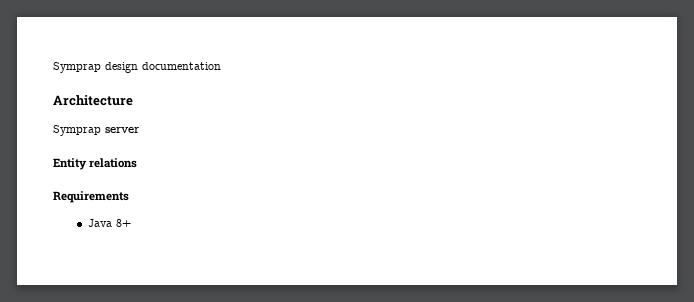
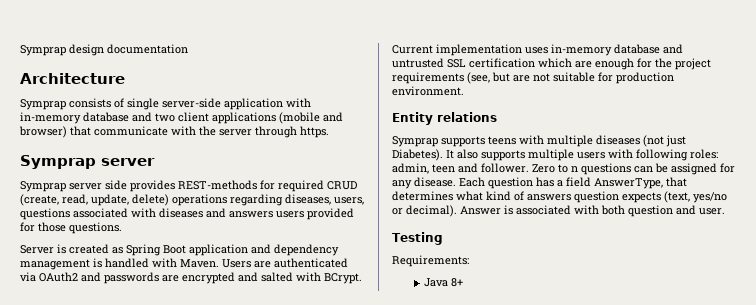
+ Symprap consists of single server-side application with in-memory database and two client applications (mobile and browser) that communicate with the server through https.
  Symprap server
+ Symprap server side provides REST-methods for required CRUD (create, read, update, delete) operations regarding diseases, users, questions associated with diseases and answers users provided for those questions.
+ Server is created as Spring Boot application and dependency management is handled with Maven. Users are authenticated via OAuth2 and passwords are encrypted and salted with BCrypt. Current implementation uses in-memory database and untrusted SSL certification which are enough for the project requirements (see, but are not suitable for production environment.
  Entity relations
- Requirements
+ Symprap supports teens with multiple diseases (not just Diabetes). It also supports multiple users with following roles: admin, teen and follower. Zero to n questions can be assigned for any disease. Each question has a field AnswerType, that determines what kind of answers question expects (text, yes/no or decimal). Answer is associated with both question and user.
+ Testing
+ Requirements:

